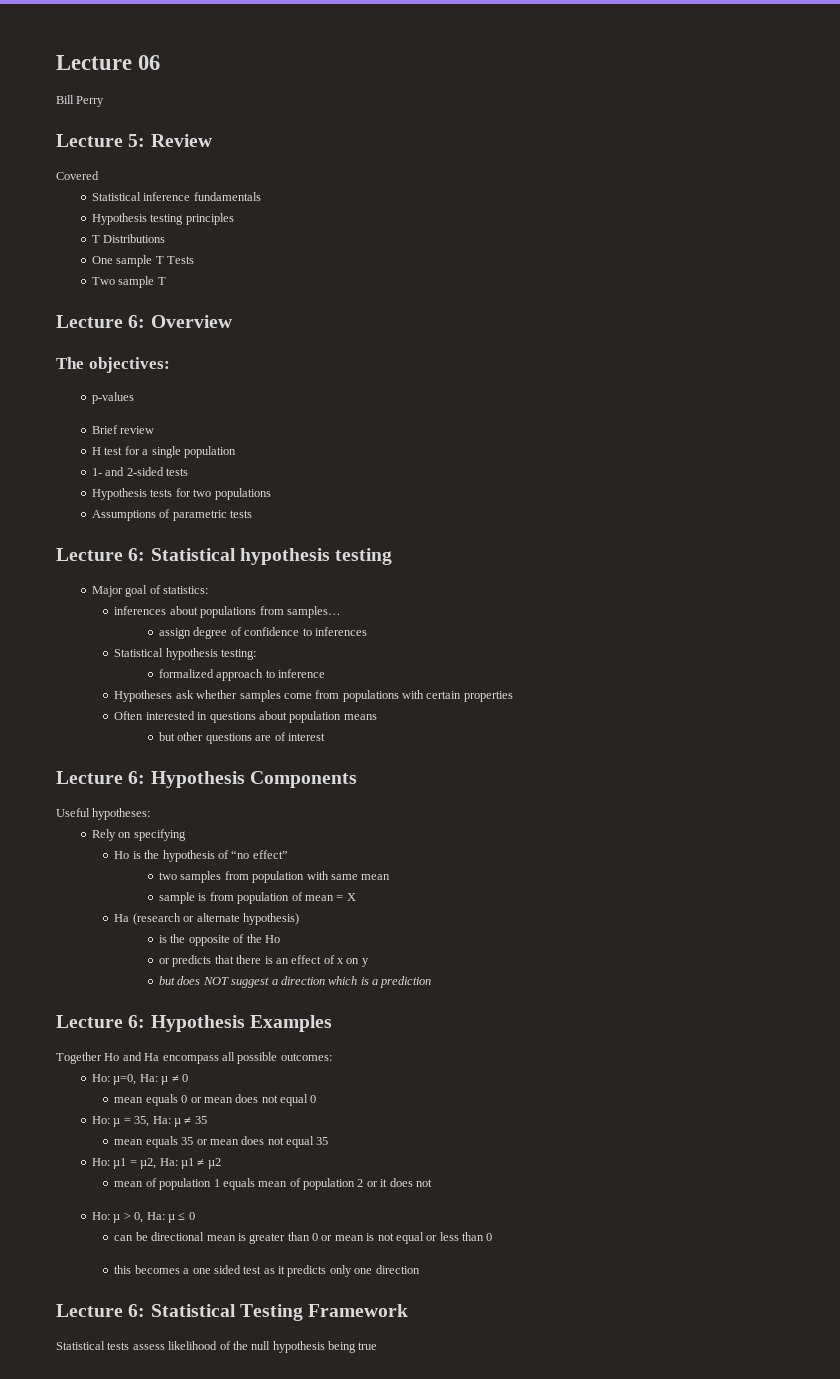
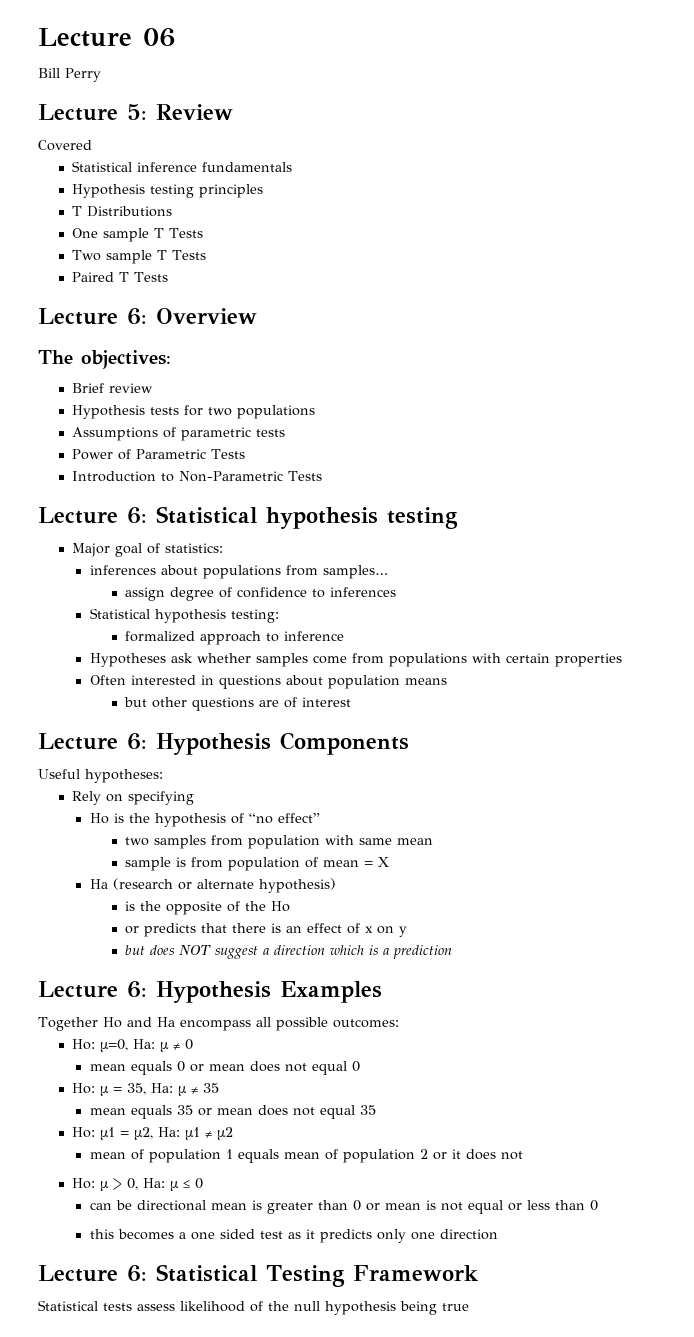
- Two sample T
+ Two sample T Tests
+ Paired T Tests
- p-values
- H test for a single population
- 1- and 2-sided tests
+ Power of Parametric Tests
+ Introduction to Non-Parametric Tests

